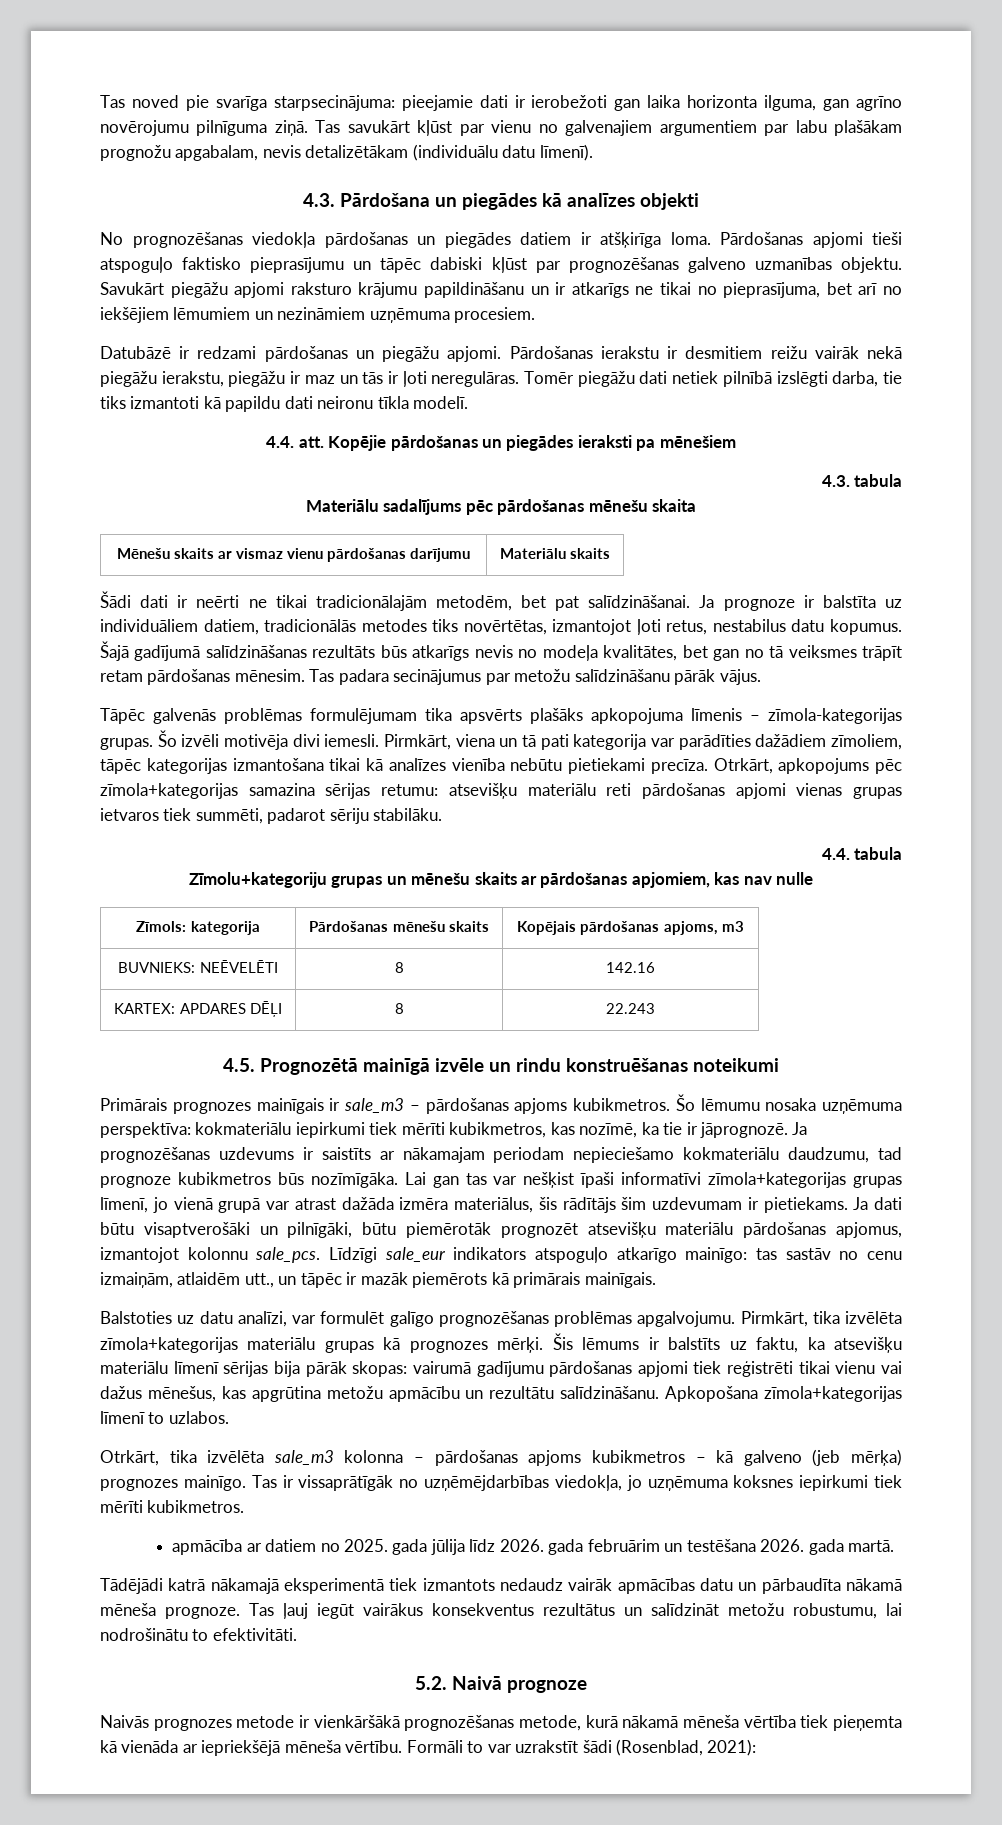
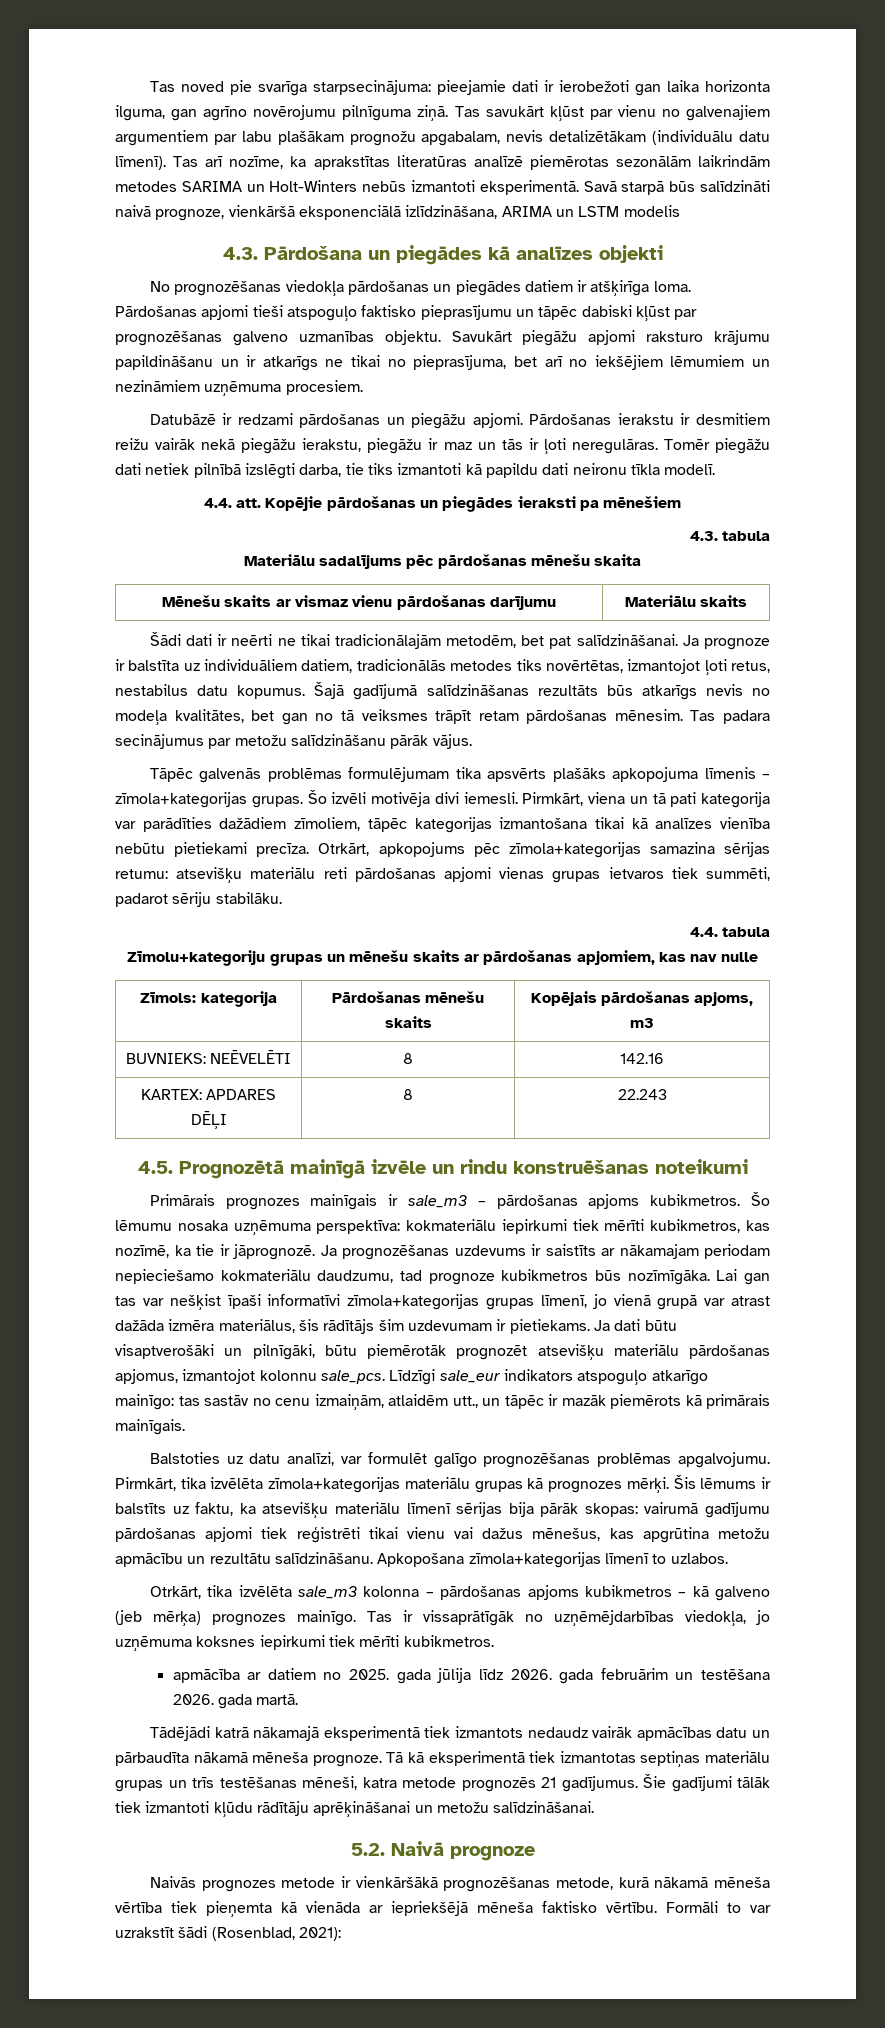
+ Tas arī nozīme, ka aprakstītas literatūras analīzē piemērotas sezonālām laikrindām metodes SARIMA un Holt-Winters nebūs izmantoti eksperimentā. Savā starpā būs salīdzināti naivā prognoze, vienkāršā eksponenciālā izlīdzināšana, ARIMA un LSTM modelis
- Tāpēc galvenās problēmas formulējumam tika apsvērts plašāks apkopojuma līmenis – zīmola-kategorijas grupas.
+ Tāpēc galvenās problēmas formulējumam tika apsvērts plašāks apkopojuma līmenis – zīmola+kategorijas grupas.
- Tas ļauj iegūt vairākus konsekventus rezultātus un salīdzināt metožu robustumu, lai nodrošinātu to efektivitāti.
+ Tā kā eksperimentā tiek izmantotas septiņas materiālu grupas un trīs testēšanas mēneši, katra metode prognozēs 21 gadījumus. Šie gadījumi tālāk tiek izmantoti kļūdu rādītāju aprēķināšanai un metožu salīdzināšanai.
- Naivās prognozes metode ir vienkāršākā prognozēšanas metode, kurā nākamā mēneša vērtība tiek pieņemta kā vienāda ar iepriekšējā mēneša vērtību.
+ Naivās prognozes metode ir vienkāršākā prognozēšanas metode, kurā nākamā mēneša vērtība tiek pieņemta kā vienāda ar iepriekšējā mēneša faktisko vērtību.

